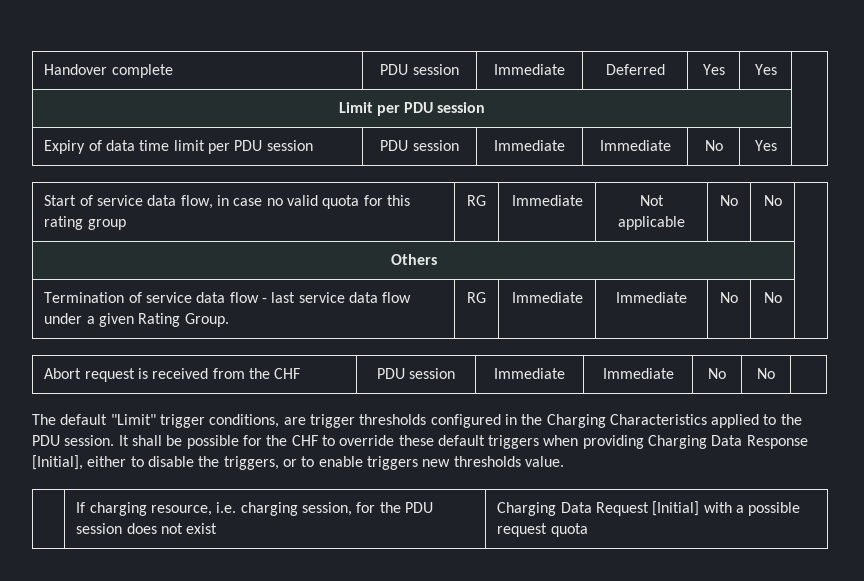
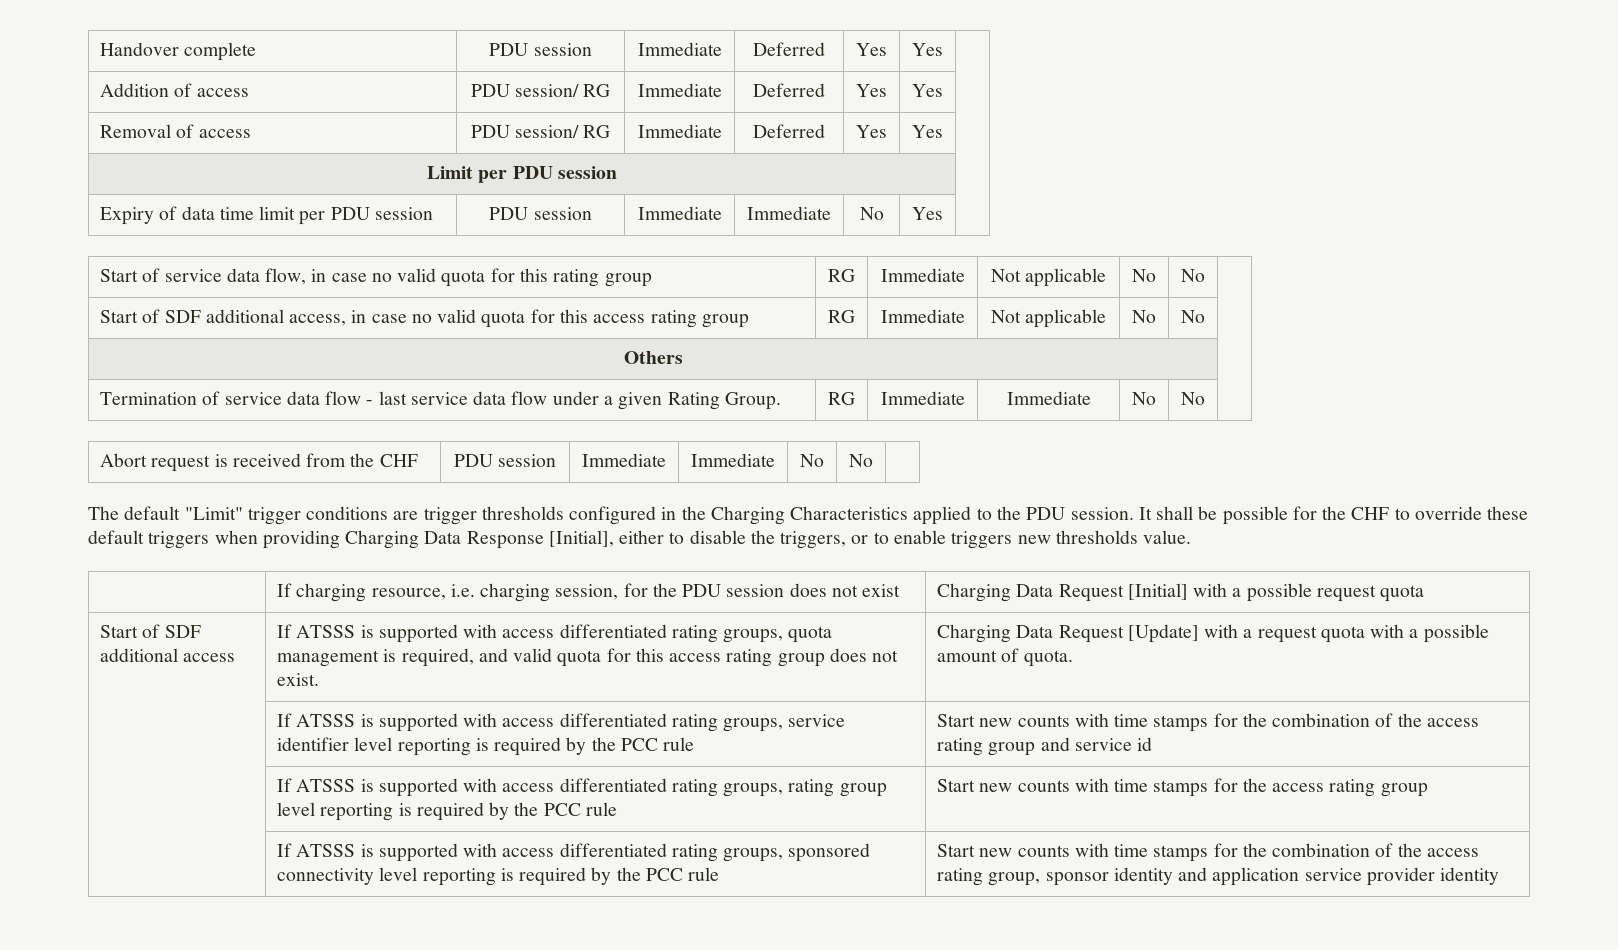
+ Addition of access | PDU session/ RG | Immediate | Deferred | Yes | Yes |
+ Removal of access | PDU session/ RG | Immediate | Deferred | Yes | Yes |
+ Start of SDF additional access, in case no valid quota for this access rating group | RG | Immediate | Not applicable | No | No |
- The default "Limit" trigger conditions, are trigger thresholds configured in the Charging Characteristics applied to the PDU session.
+ The default "Limit" trigger conditions are trigger thresholds configured in the Charging Characteristics applied to the PDU session.
+ Start of SDF additional access | If ATSSS is supported with access differentiated rating groups, quota management is required, and valid quota for this access rating group does not exist. | Charging Data Request [Update] with a request quota with a possible amount of quota.
+ | If ATSSS is supported with access differentiated rating groups, service identifier level reporting is required by the PCC rule | Start new counts with time stamps for the combination of the access rating group and service id
+ | If ATSSS is supported with access differentiated rating groups, rating group level reporting is required by the PCC rule | Start new counts with time stamps for the access rating group
+ | If ATSSS is supported with access differentiated rating groups, sponsored connectivity level reporting is required by the PCC rule | Start new counts with time stamps for the combination of the access rating group, sponsor identity and application service provider identity

